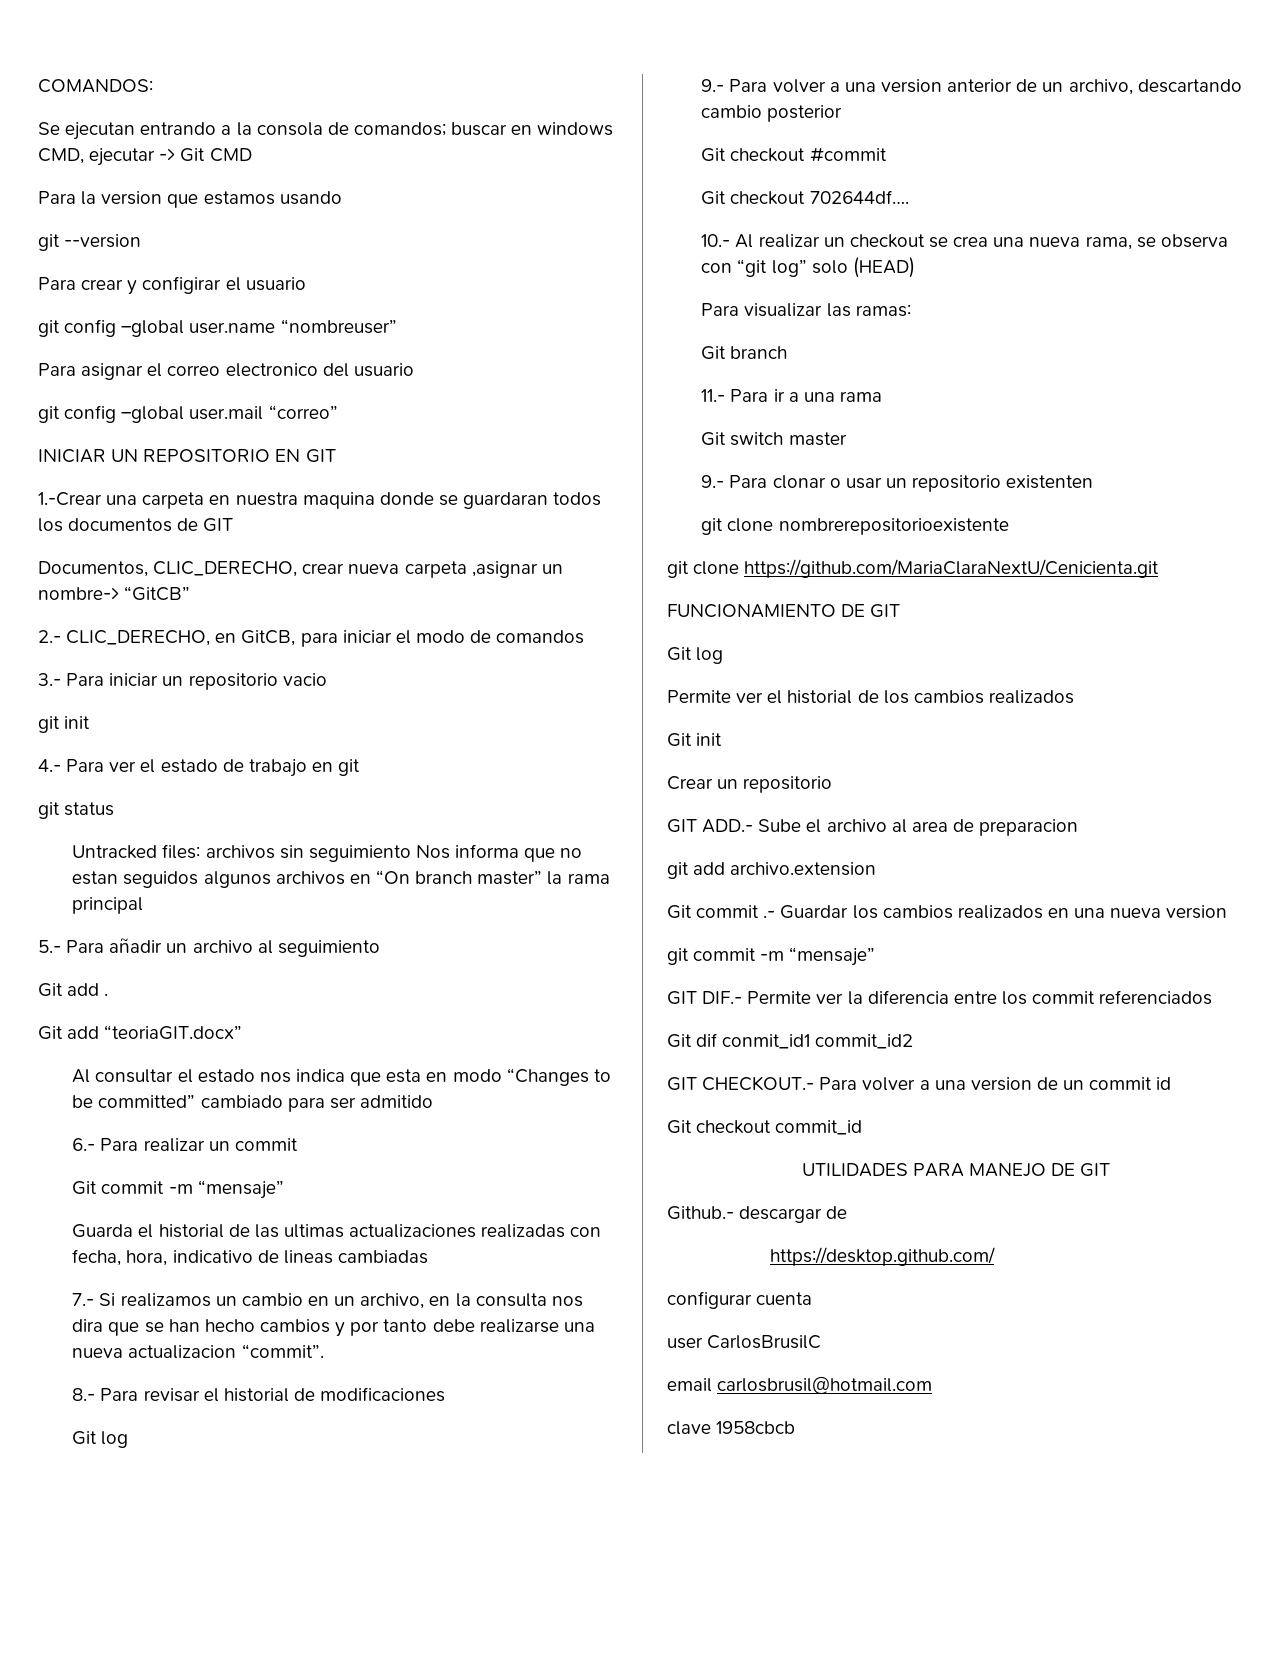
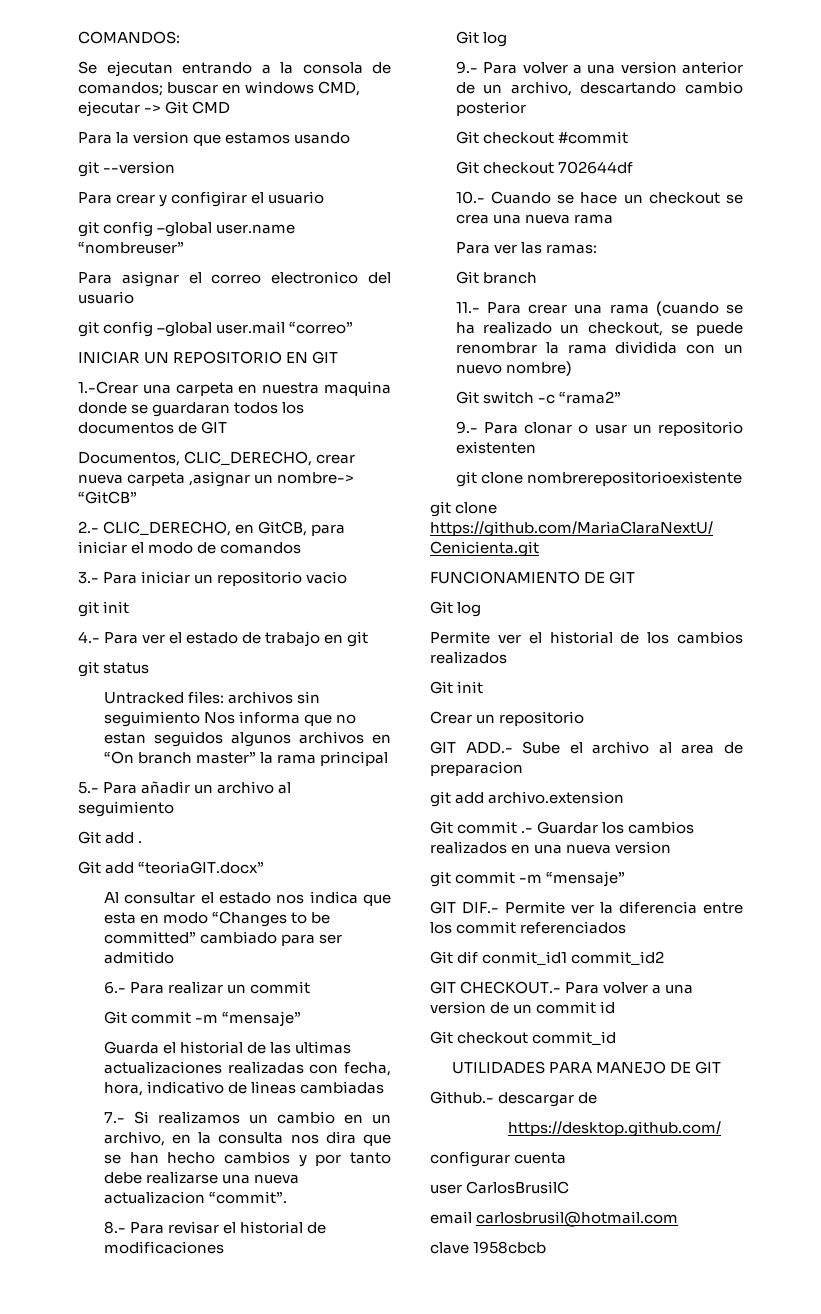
- Git checkout 702644df….
+ Git checkout 702644df
- 10.- Al realizar un checkout se crea una nueva rama, se observa con “git log” solo (HEAD)
- Para visualizar las ramas:
+ 10.- Cuando se hace un checkout se crea una nueva rama
+ Para ver las ramas:
- 11.- Para ir a una rama
+ 11.- Para crear una rama (cuando se ha realizado un checkout, se puede renombrar la rama dividida con un nuevo nombre)
- Git switch master
+ Git switch -c “rama2”

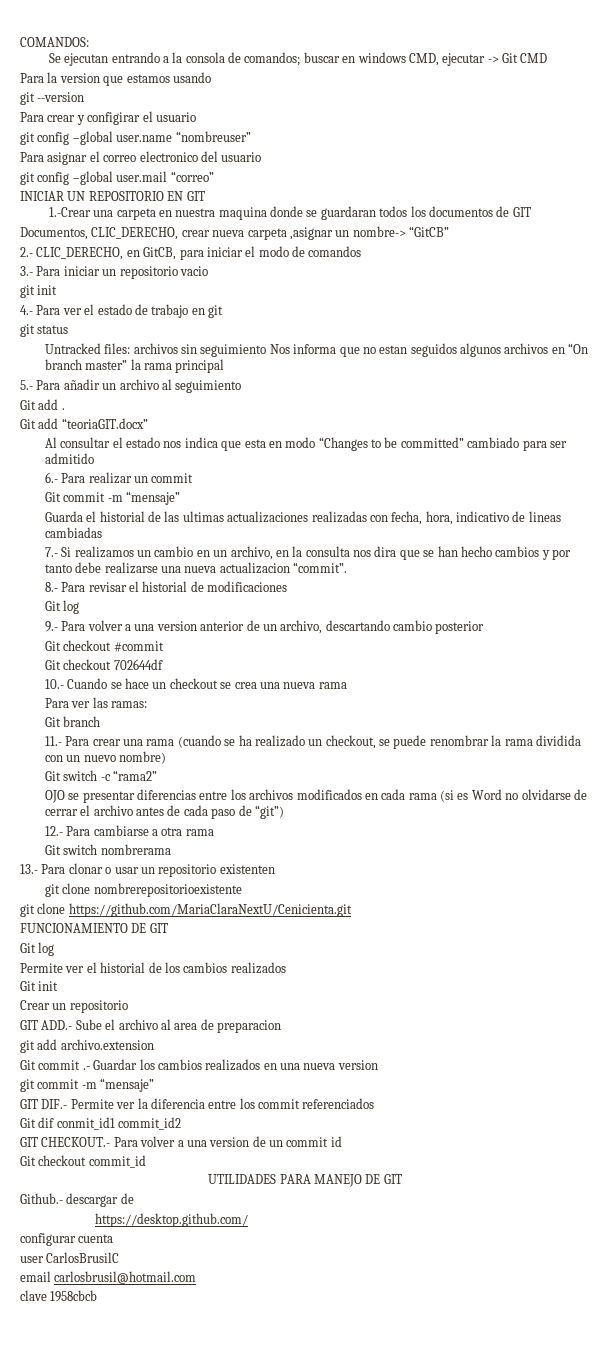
- 9.- Para clonar o usar un repositorio existenten
+ OJO se presentar diferencias entre los archivos modificados en cada rama (si es Word no olvidarse de cerrar el archivo antes de cada paso de “git”)
+ 12.- Para cambiarse a otra rama
+ Git switch nombrerama
+ 13.- Para clonar o usar un repositorio existenten

